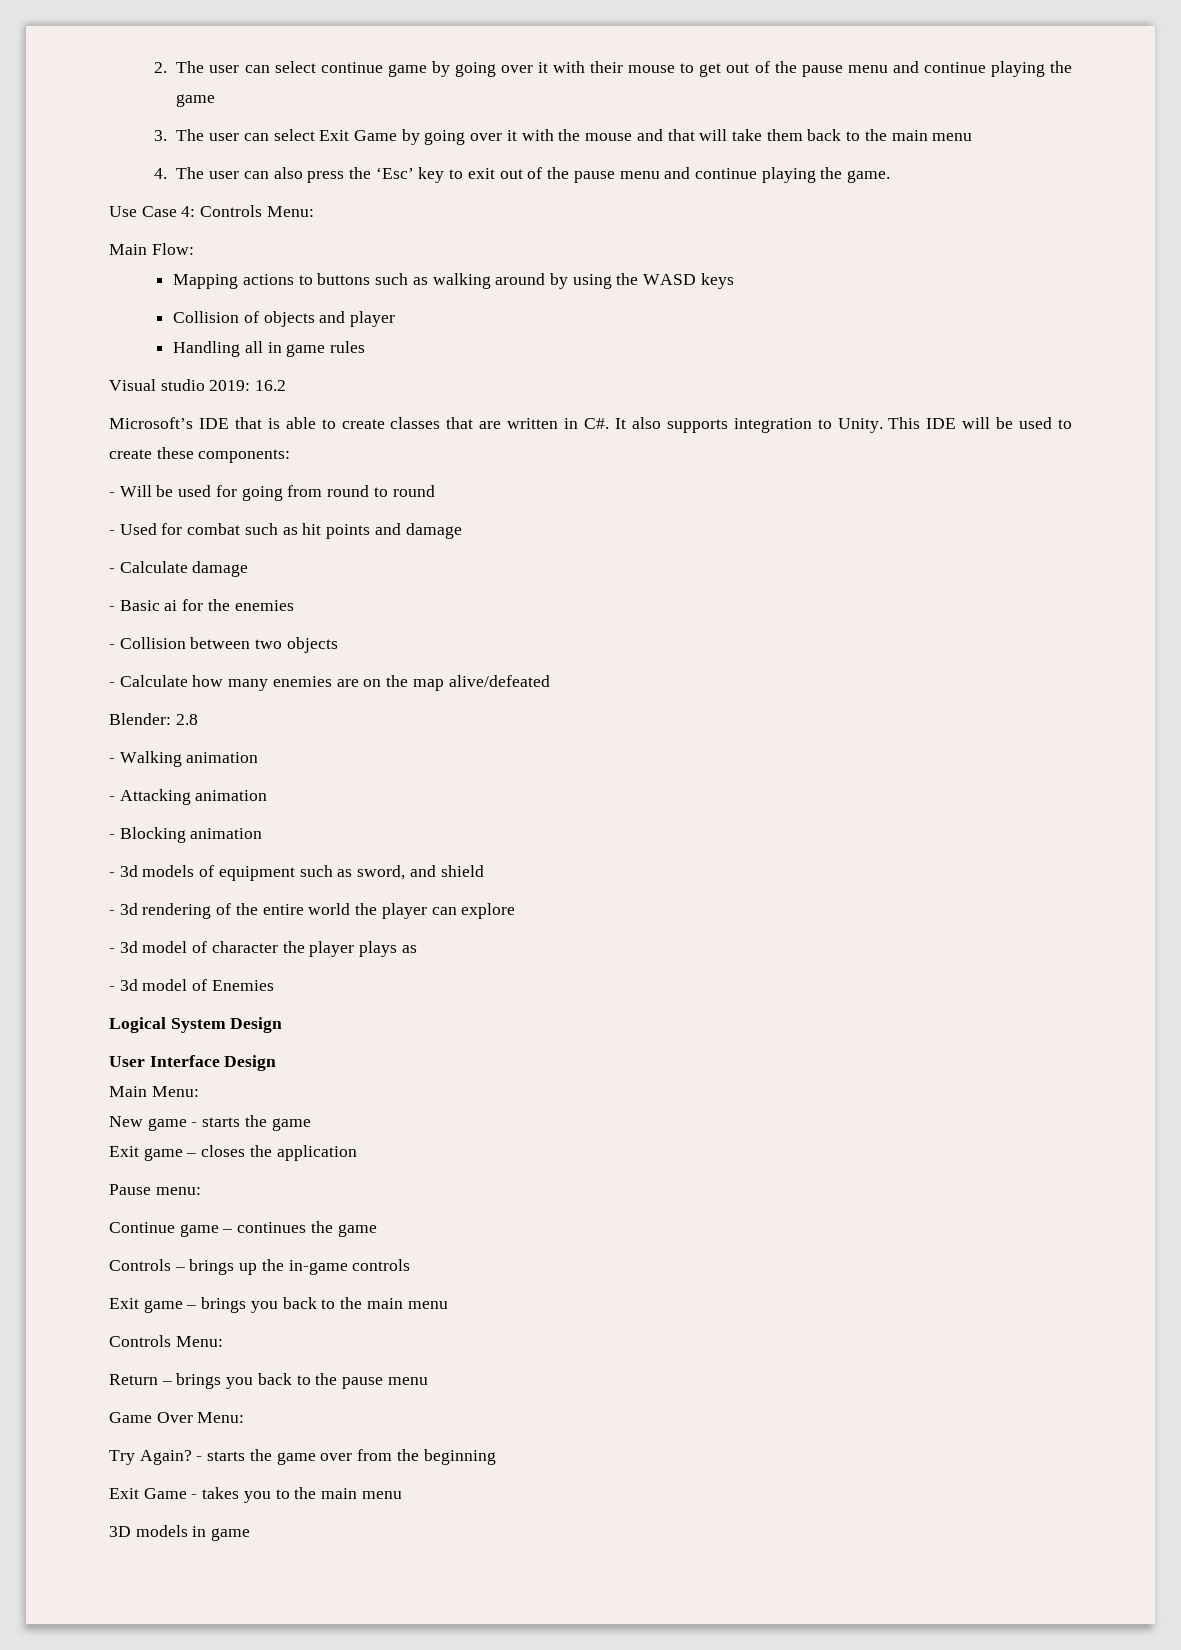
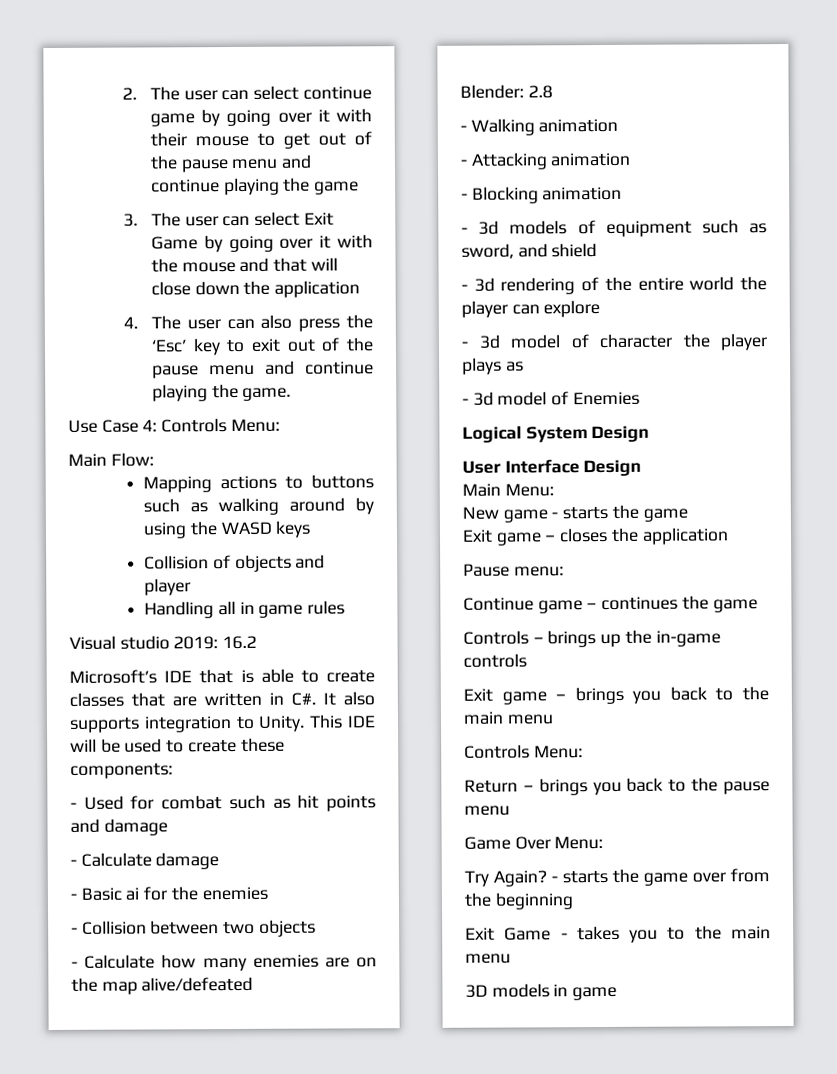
- 3. The user can select Exit Game by going over it with the mouse and that will take them back to the main menu
+ 3. The user can select Exit Game by going over it with the mouse and that will close down the application
- - Will be used for going from round to round

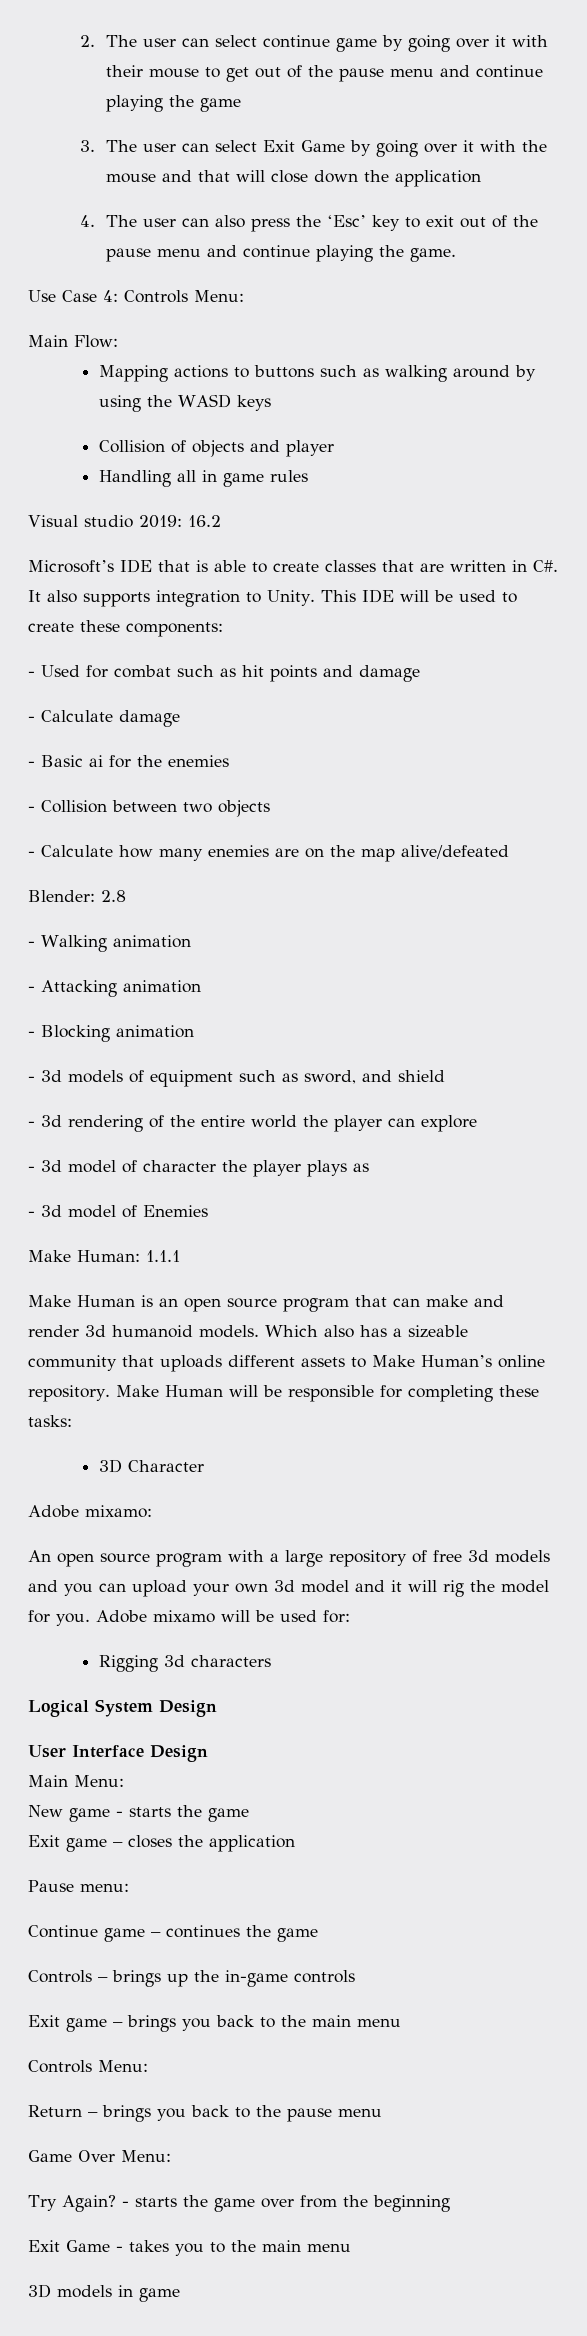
+ Make Human: 1.1.1
+ Make Human is an open source program that can make and render 3d humanoid models. Which also has a sizeable community that uploads different assets to Make Human’s online repository. Make Human will be responsible for completing these tasks:
+ 3D Character
+ Adobe mixamo:
+ An open source program with a large repository of free 3d models and you can upload your own 3d model and it will rig the model for you. Adobe mixamo will be used for:
+ Rigging 3d characters

